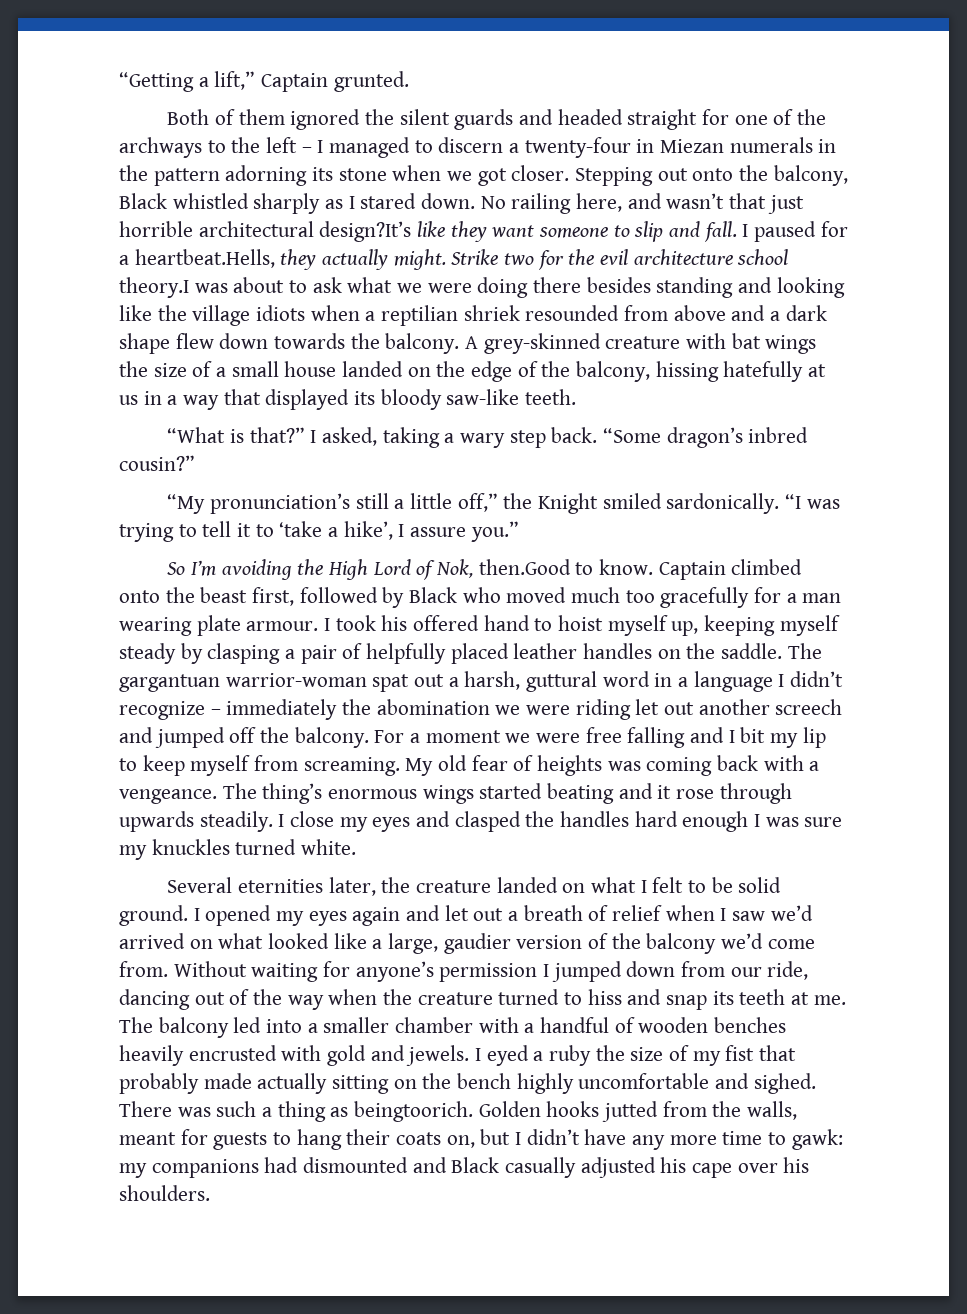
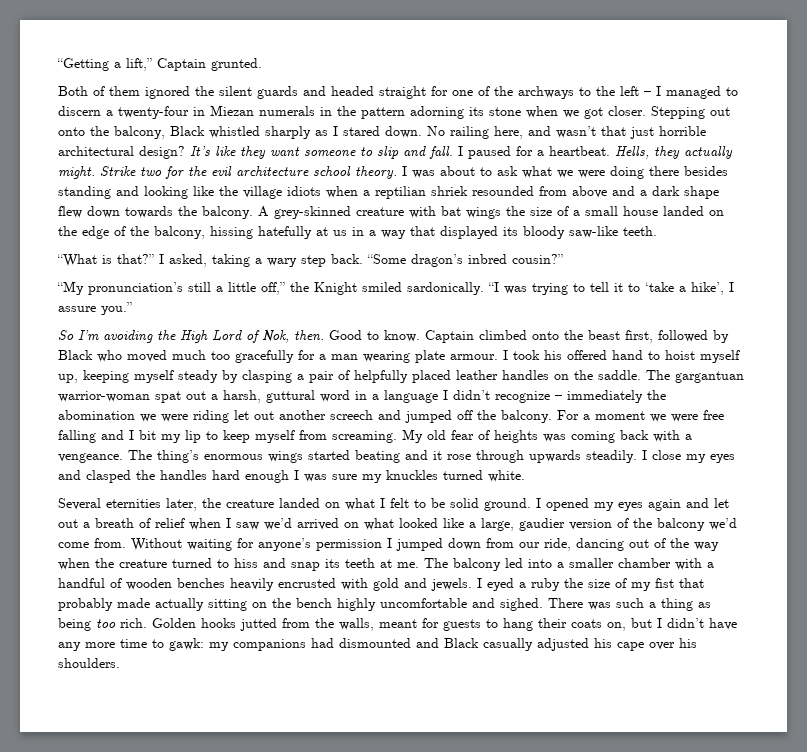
- No railing here, and wasn’t that just horrible architectural design?It’s like they want someone to slip and fall.
+ No railing here, and wasn’t that just horrible architectural design? It’s like they want someone to slip and fall.
- I paused for a heartbeat.Hells, they actually might.
+ I paused for a heartbeat. Hells, they actually might.
- Strike two for the evil architecture school theory.I was about to ask what we were doing there besides standing and looking like the village idiots when a reptilian shriek resounded from above and a dark shape flew down towards the balcony.
+ Strike two for the evil architecture school theory. I was about to ask what we were doing there besides standing and looking like the village idiots when a reptilian shriek resounded from above and a dark shape flew down towards the balcony.
- So I’m avoiding the High Lord of Nok, then.Good to know.
+ So I’m avoiding the High Lord of Nok, then. Good to know.
- There was such a thing as beingtoorich.
+ There was such a thing as being too rich.

